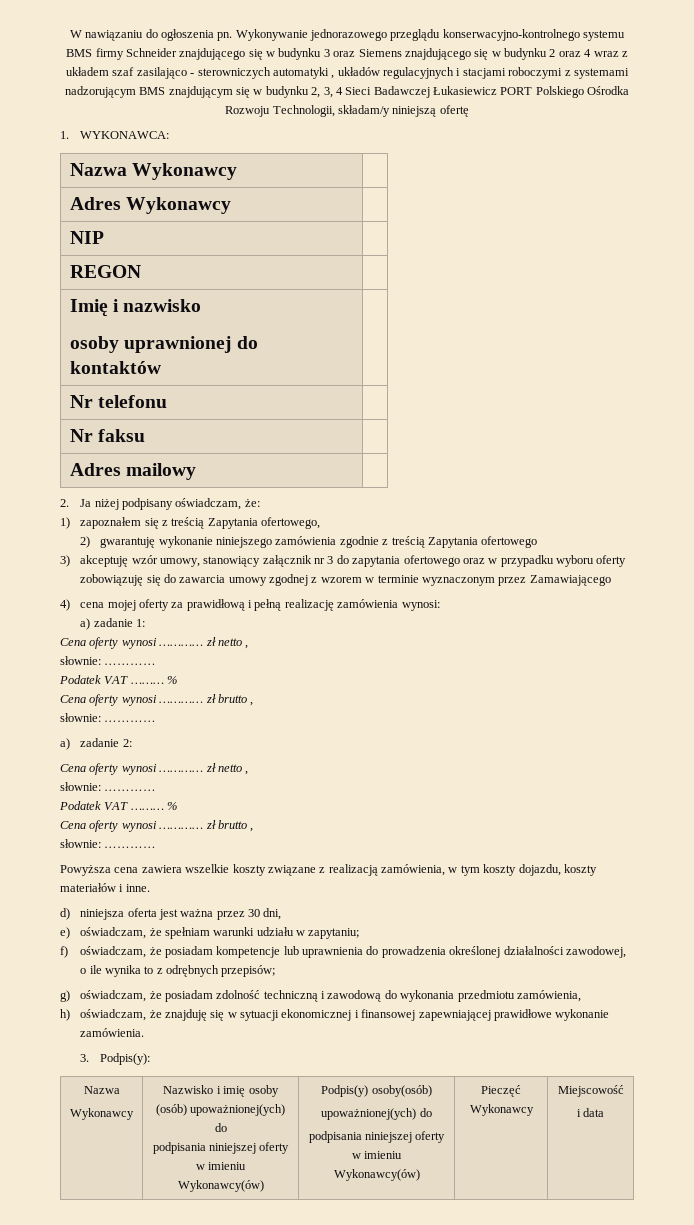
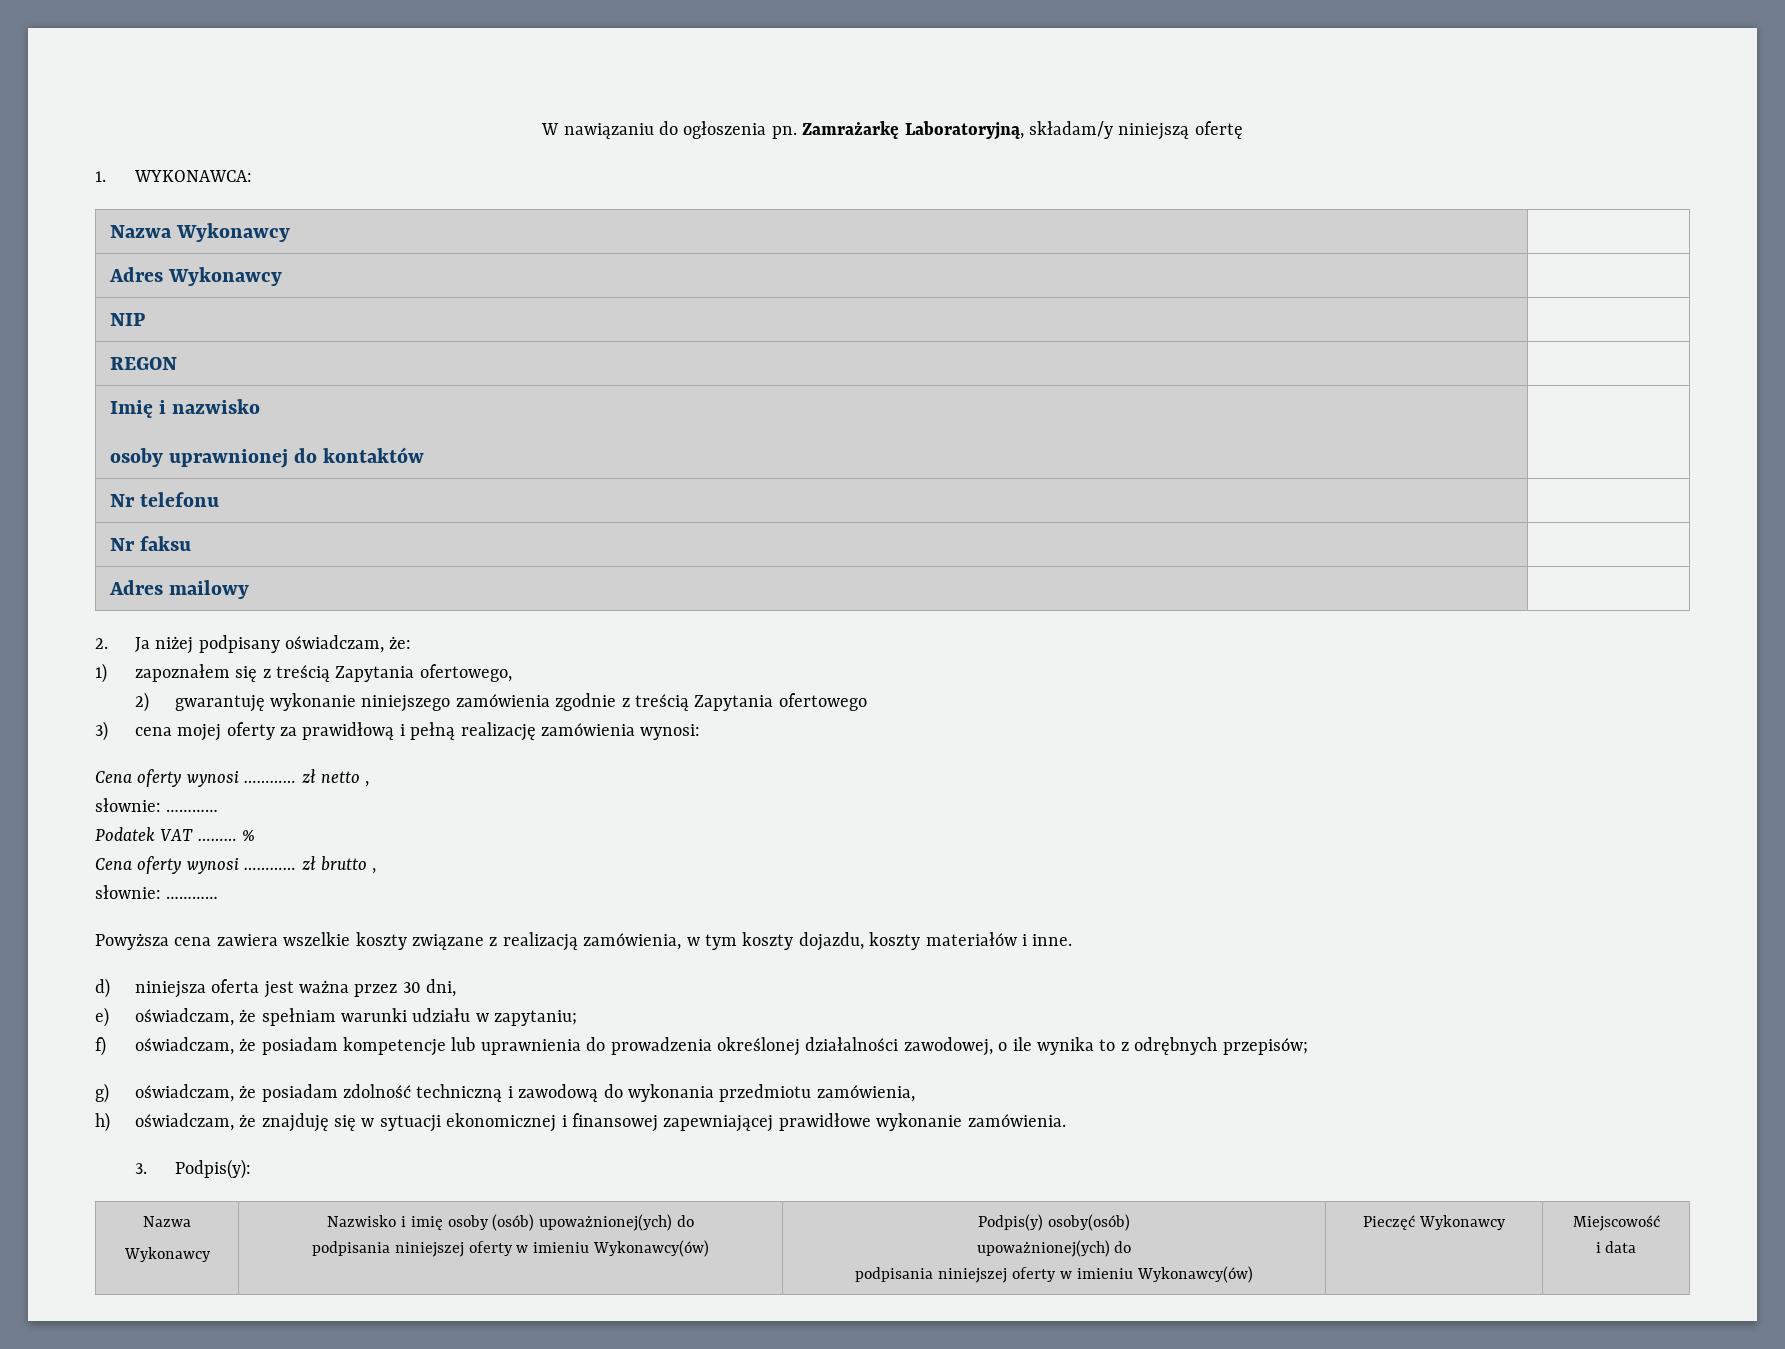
- Wykonywanie jednorazowego przeglądu konserwacyjno-kontrolnego systemu BMS firmy Schneider znajdującego się w budynku 3 oraz Siemens znajdującego się w budynku 2 oraz 4 wraz z układem szaf zasilająco - sterowniczych automatyki , układów regulacyjnych i stacjami roboczymi z systemami nadzorującym BMS znajdującym się w budynku 2, 3, 4 Sieci Badawczej Łukasiewicz PORT Polskiego Ośrodka Rozwoju Technologii, składam/y niniejszą ofertę
+ Zamrażarkę Laboratoryjną, składam/y niniejszą ofertę
- 3) akceptuję wzór umowy, stanowiący załącznik nr 3 do zapytania ofertowego oraz w przypadku wyboru oferty zobowiązuję się do zawarcia umowy zgodnej z wzorem w terminie wyznaczonym przez Zamawiającego
- 4) cena mojej oferty za prawidłową i pełną realizację zamówienia wynosi:
+ 3) cena mojej oferty za prawidłową i pełną realizację zamówienia wynosi:
- a) zadanie 1:
- Cena oferty wynosi ………… zł netto ,
- słownie: …………
- Podatek VAT ……… %
- Cena oferty wynosi ………… zł brutto ,
- słownie: …………
- a) zadanie 2:

